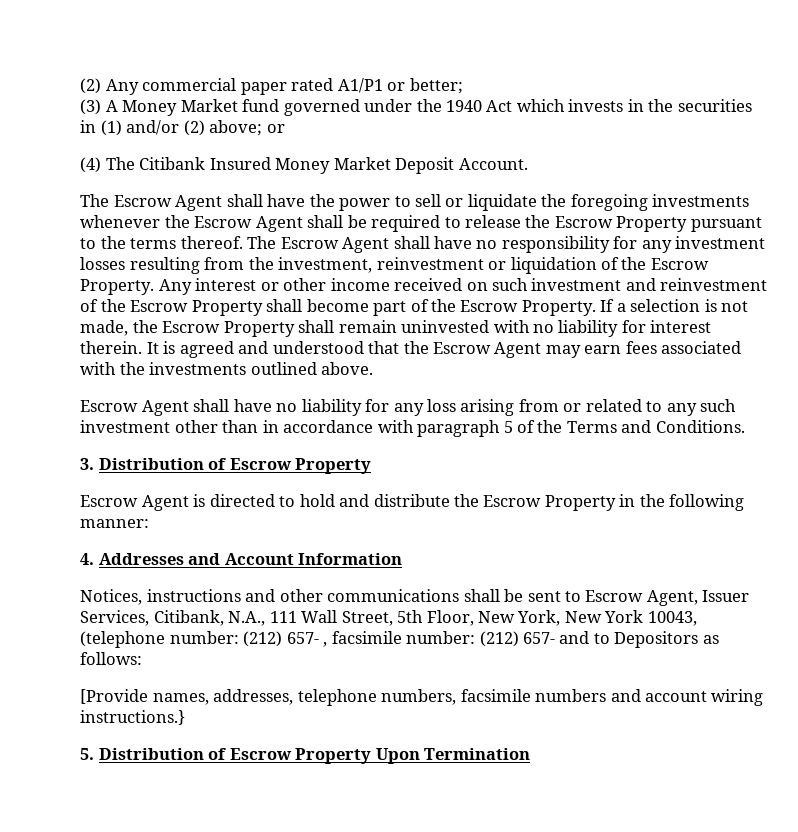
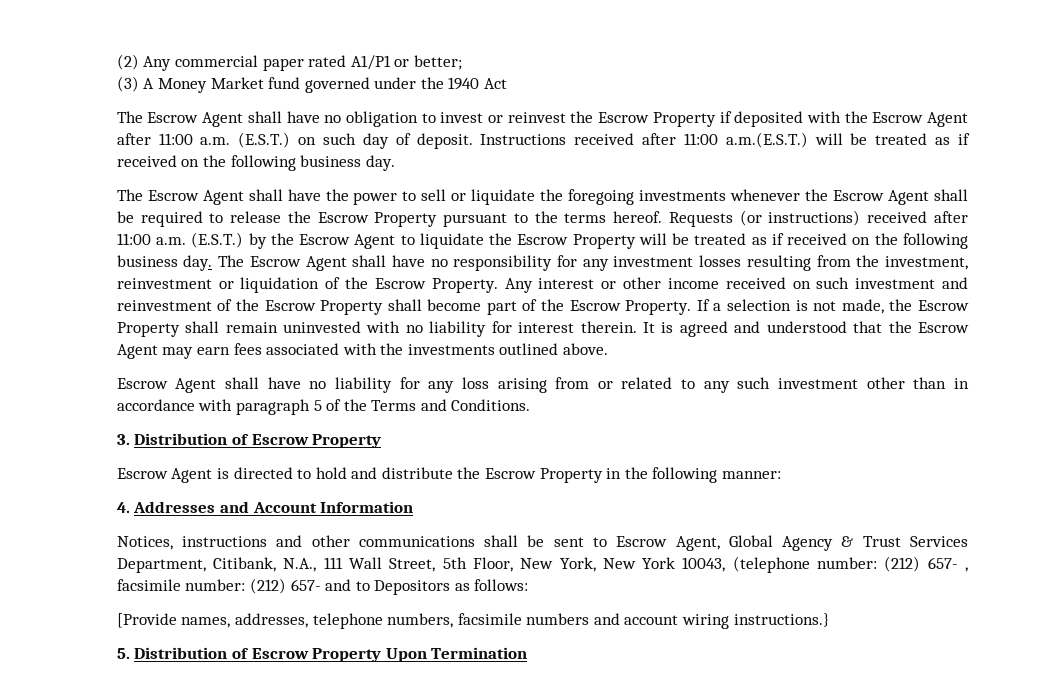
- (3) A Money Market fund governed under the 1940 Act which invests in the securities in (1) and/or (2) above; or
- (4) The Citibank Insured Money Market Deposit Account.
+ (3) A Money Market fund governed under the 1940 Act
+ The Escrow Agent shall have no obligation to invest or reinvest the Escrow Property if deposited with the Escrow Agent after 11:00 a.m. (E.S.T.) on such day of deposit. Instructions received after 11:00 a.m.(E.S.T.) will be treated as if received on the following business day.
- The Escrow Agent shall have the power to sell or liquidate the foregoing investments whenever the Escrow Agent shall be required to release the Escrow Property pursuant to the terms thereof.
+ The Escrow Agent shall have the power to sell or liquidate the foregoing investments whenever the Escrow Agent shall be required to release the Escrow Property pursuant to the terms hereof. Requests (or instructions) received after 11:00 a.m. (E.S.T.) by the Escrow Agent to liquidate the Escrow Property will be treated as if received on the following business day.
- Notices, instructions and other communications shall be sent to Escrow Agent, Issuer Services, Citibank, N.A., 111 Wall Street, 5th Floor, New York, New York 10043, (telephone number: (212) 657- , facsimile number: (212) 657- and to Depositors as follows:
+ Notices, instructions and other communications shall be sent to Escrow Agent, Global Agency & Trust Services Department, Citibank, N.A., 111 Wall Street, 5th Floor, New York, New York 10043, (telephone number: (212) 657- , facsimile number: (212) 657- and to Depositors as follows:

